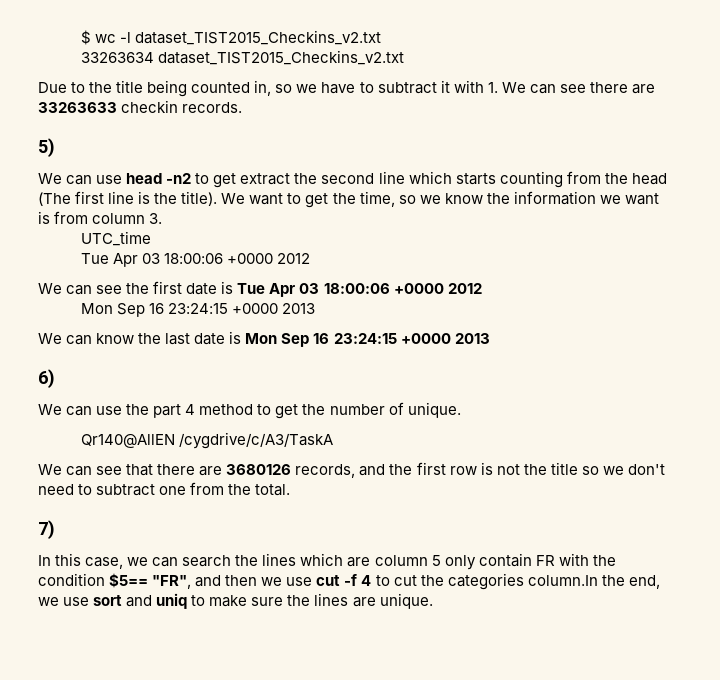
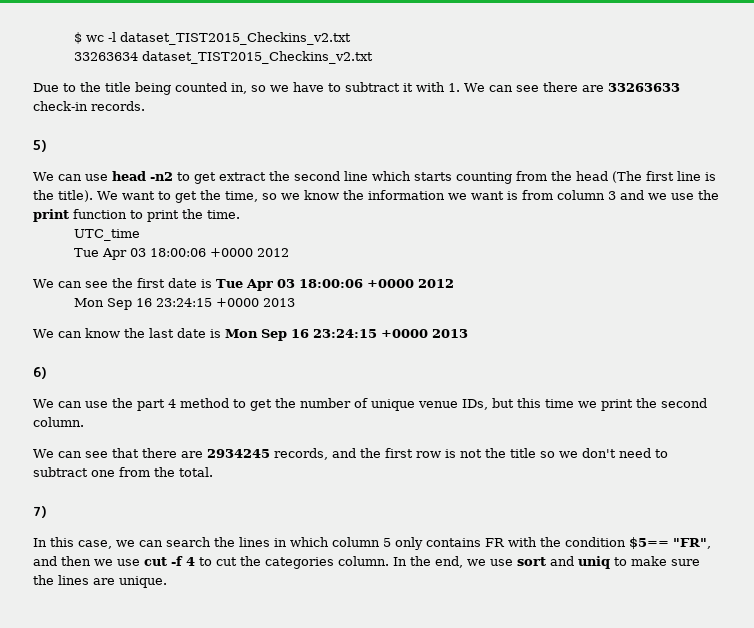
- Due to the title being counted in, so we have to subtract it with 1. We can see there are 33263633 checkin records.
+ Due to the title being counted in, so we have to subtract it with 1. We can see there are 33263633 check-in records.
- We want to get the time, so we know the information we want is from column 3.
+ We want to get the time, so we know the information we want is from column 3 and we use the print function to print the time.
- We can use the part 4 method to get the number of unique.
- Qr140@AllEN /cygdrive/c/A3/TaskA
+ We can use the part 4 method to get the number of unique venue IDs, but this time we print the second column.
- We can see that there are 3680126 records, and the first row is not the title so we don't need to subtract one from the total.
+ We can see that there are 2934245 records, and the first row is not the title so we don't need to subtract one from the total.
- In this case, we can search the lines which are column 5 only contain FR with the condition $5== "FR", and then we use cut -f 4 to cut the categories column.In the end, we use sort and uniq to make sure the lines are unique.
+ In this case, we can search the lines in which column 5 only contains FR with the condition $5== "FR", and then we use cut -f 4 to cut the categories column. In the end, we use sort and uniq to make sure the lines are unique.

